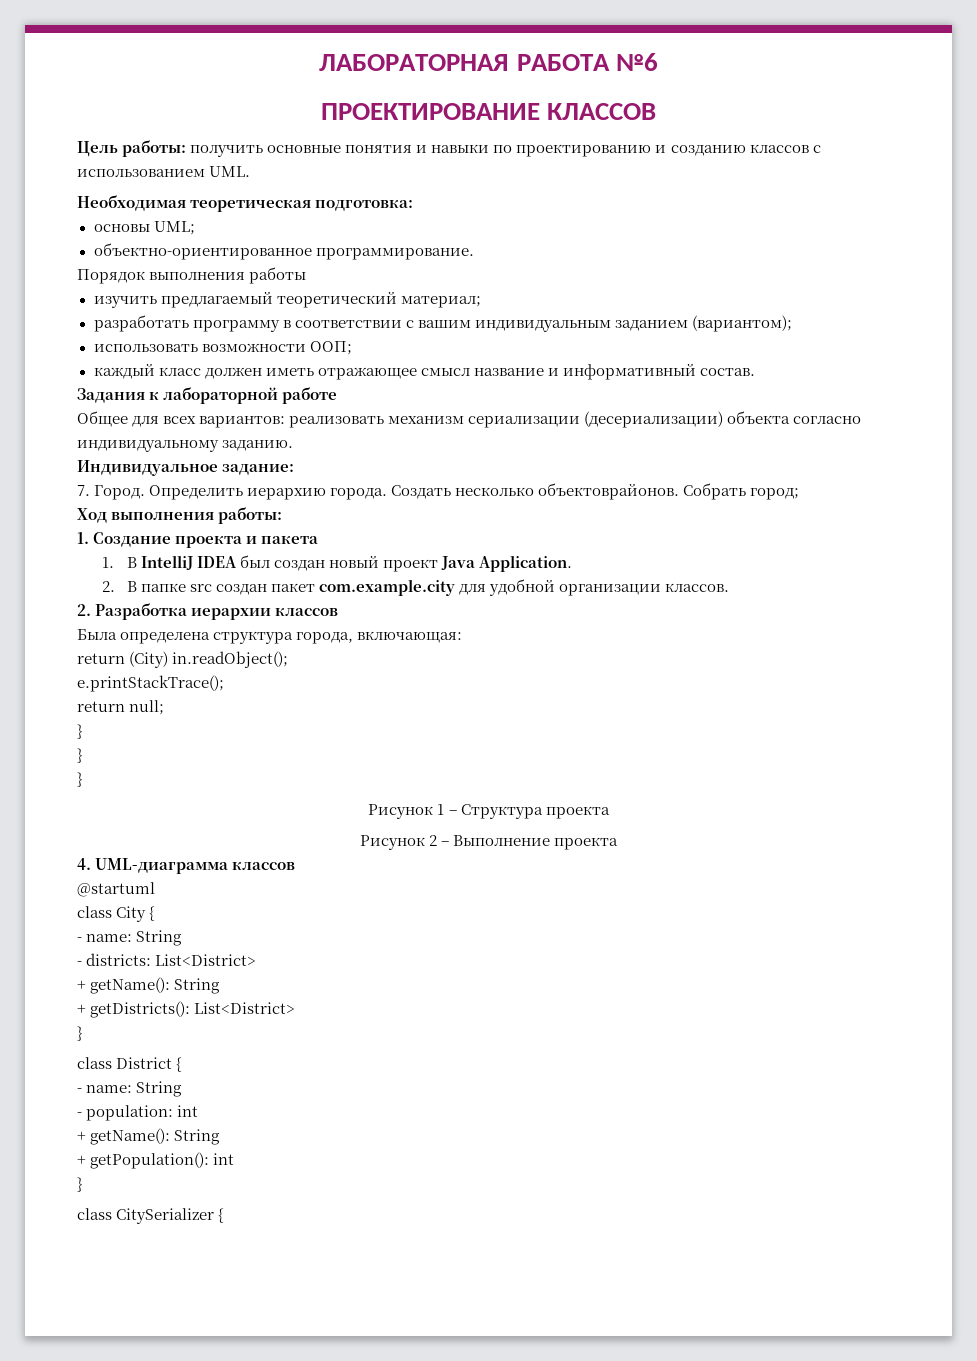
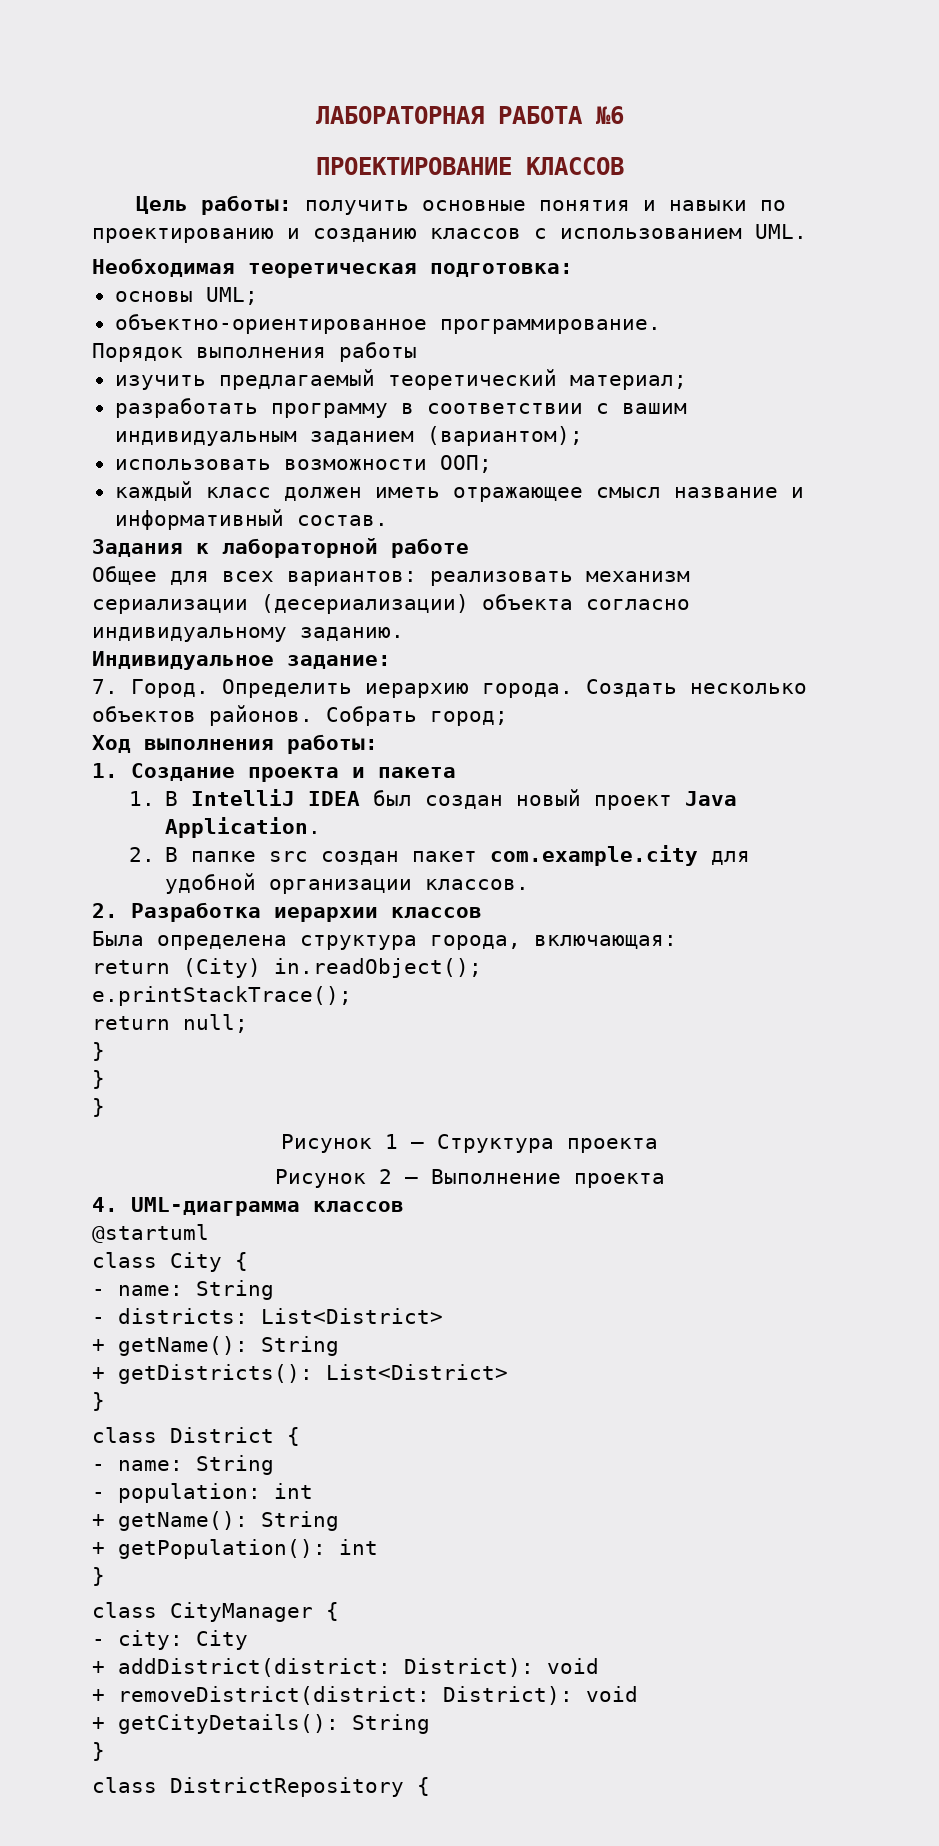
- Создать несколько объектоврайонов.
+ Создать несколько объектов районов.
- class CitySerializer {
+ class CityManager {
+ - city: City
+ + addDistrict(district: District): void
+ + removeDistrict(district: District): void
+ + getCityDetails(): String
+ }
+ class DistrictRepository {

